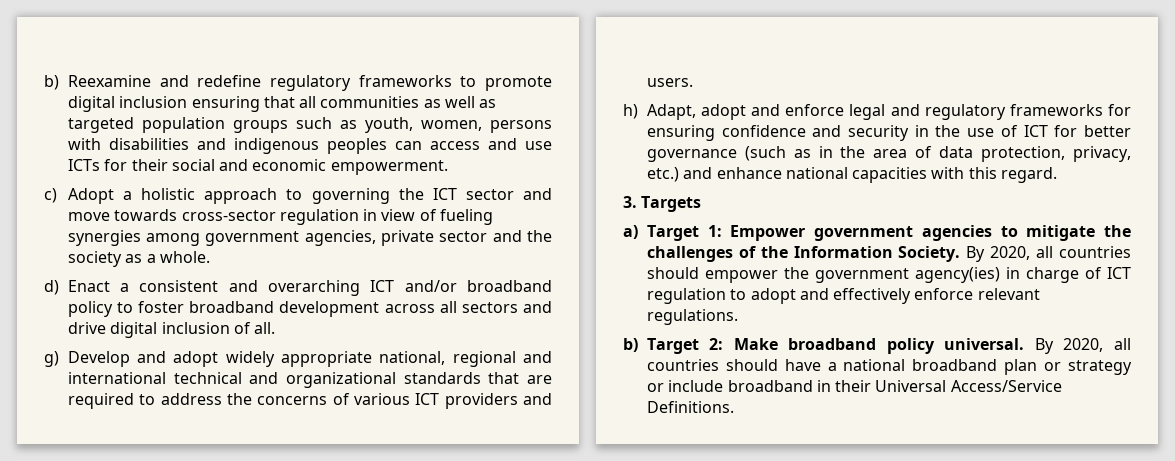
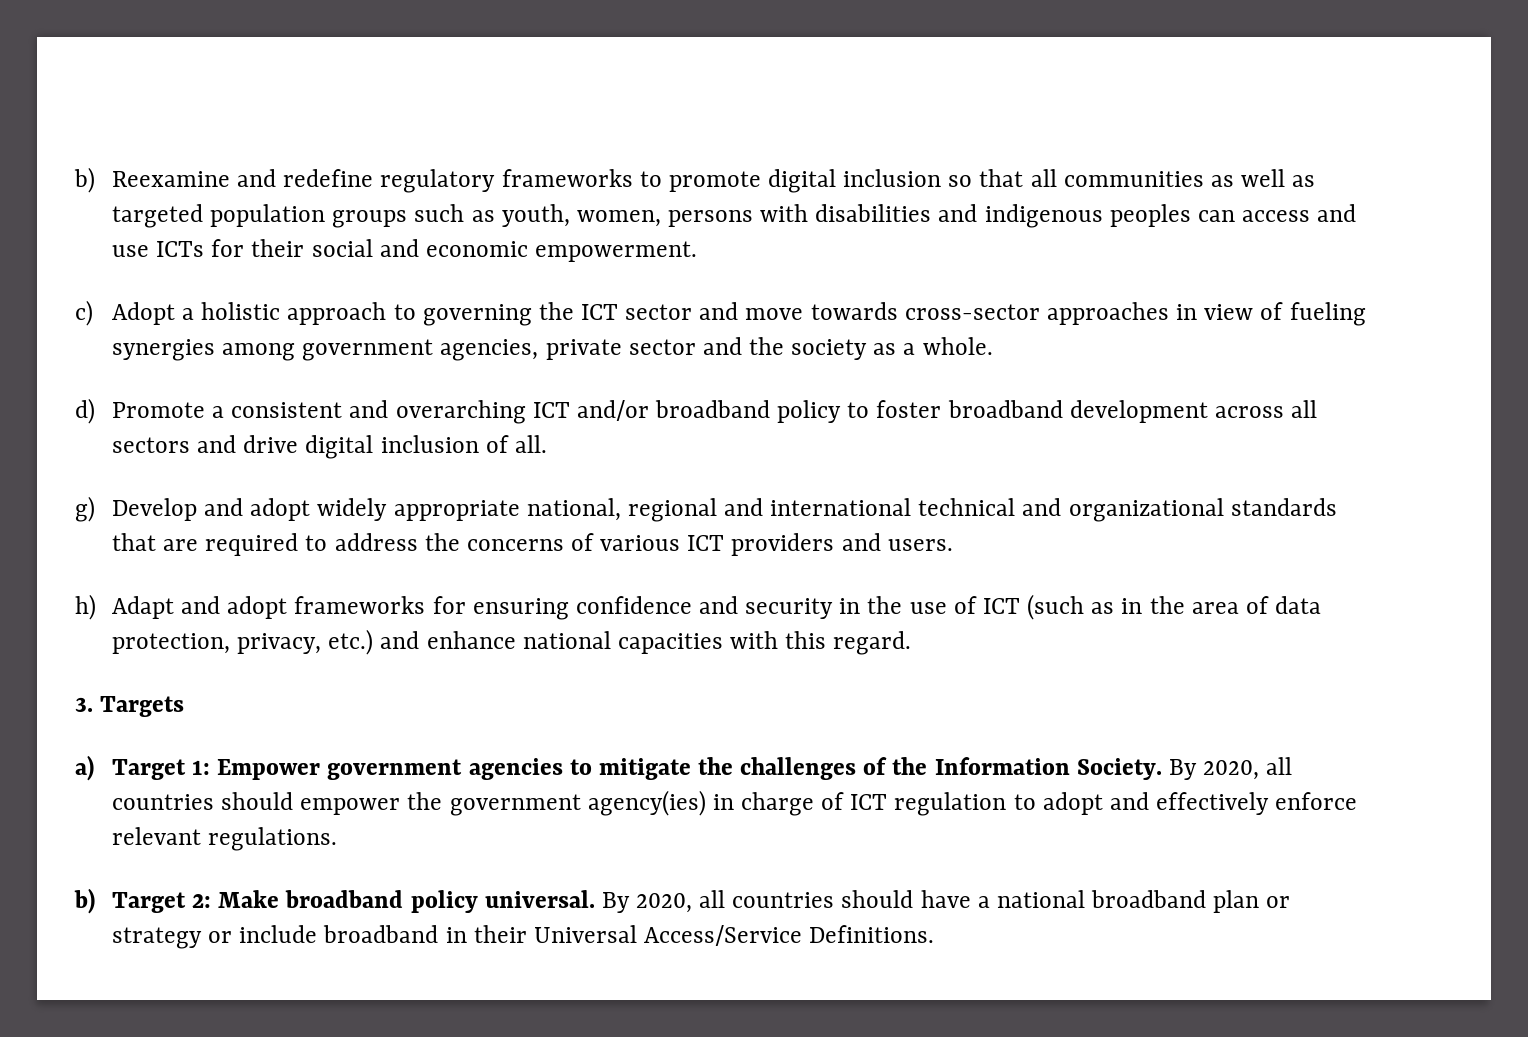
- b) Reexamine and redefine regulatory frameworks to promote digital inclusion ensuring that all communities as well as targeted population groups such as youth, women, persons with disabilities and indigenous peoples can access and use ICTs for their social and economic empowerment.
+ b) Reexamine and redefine regulatory frameworks to promote digital inclusion so that all communities as well as targeted population groups such as youth, women, persons with disabilities and indigenous peoples can access and use ICTs for their social and economic empowerment.
- c) Adopt a holistic approach to governing the ICT sector and move towards cross-sector regulation in view of fueling synergies among government agencies, private sector and the society as a whole.
+ c) Adopt a holistic approach to governing the ICT sector and move towards cross-sector approaches in view of fueling synergies among government agencies, private sector and the society as a whole.
- d) Enact a consistent and overarching ICT and/or broadband policy to foster broadband development across all sectors and drive digital inclusion of all.
+ d) Promote a consistent and overarching ICT and/or broadband policy to foster broadband development across all sectors and drive digital inclusion of all.
- h) Adapt, adopt and enforce legal and regulatory frameworks for ensuring confidence and security in the use of ICT for better governance (such as in the area of data protection, privacy, etc.) and enhance national capacities with this regard.
+ h) Adapt and adopt frameworks for ensuring confidence and security in the use of ICT (such as in the area of data protection, privacy, etc.) and enhance national capacities with this regard.

